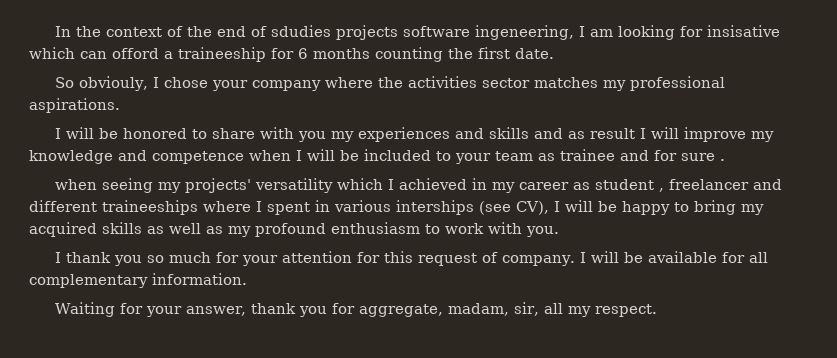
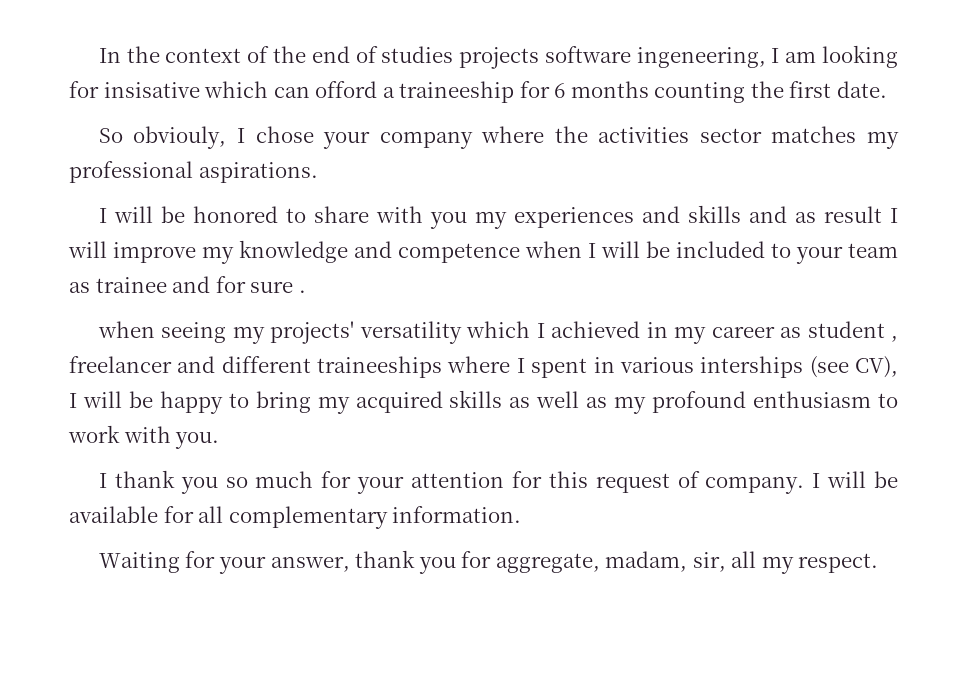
- In the context of the end of sdudies projects software ingeneering, I am looking for insisative which can offord a traineeship for 6 months counting the first date.
+ In the context of the end of studies projects software ingeneering, I am looking for insisative which can offord a traineeship for 6 months counting the first date.

